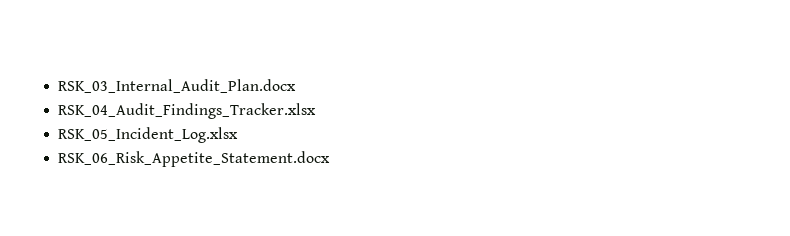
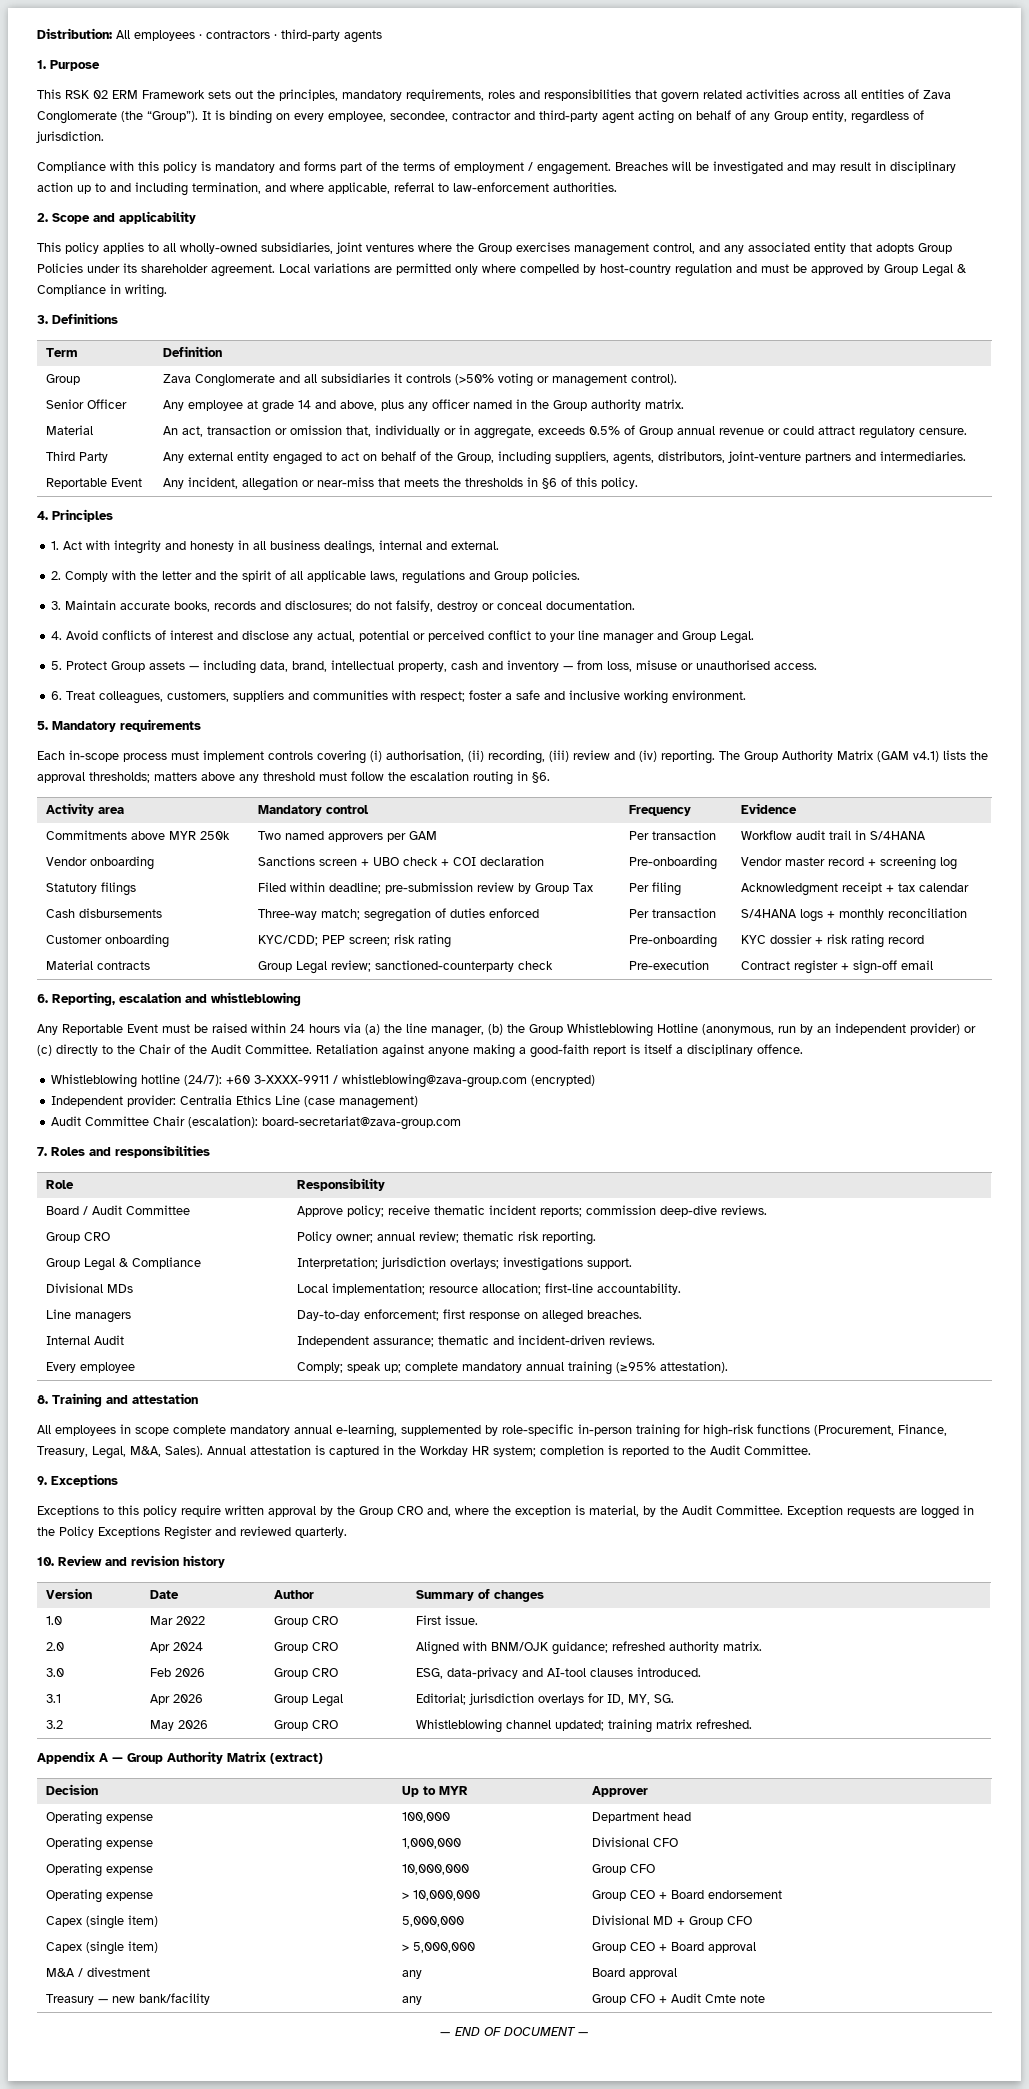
- RSK_03_Internal_Audit_Plan.docx
- RSK_04_Audit_Findings_Tracker.xlsx
- RSK_05_Incident_Log.xlsx
- RSK_06_Risk_Appetite_Statement.docx
+ Distribution: All employees · contractors · third-party agents
+ 1. Purpose
+ This RSK 02 ERM Framework sets out the principles, mandatory requirements, roles and responsibilities that govern related activities across all entities of Zava Conglomerate (the “Group”). It is binding on every employee, secondee, contractor and third-party agent acting on behalf of any Group entity, regardless of jurisdiction.
+ Compliance with this policy is mandatory and forms part of the terms of employment / engagement. Breaches will be investigated and may result in disciplinary action up to and including termination, and where applicable, referral to law-enforcement authorities.
+ 2. Scope and applicability
+ This policy applies to all wholly-owned subsidiaries, joint ventures where the Group exercises management control, and any associated entity that adopts Group Policies under its shareholder agreement. Local variations are permitted only where compelled by host-country regulation and must be approved by Group Legal & Compliance in writing.
+ 3. Definitions
+ Term | Definition
+ Group | Zava Conglomerate and all subsidiaries it controls (>50% voting or management control).
+ Senior Officer | Any employee at grade 14 and above, plus any officer named in the Group authority matrix.
+ Material | An act, transaction or omission that, individually or in aggregate, exceeds 0.5% of Group annual revenue or could attract regulatory censure.
+ Third Party | Any external entity engaged to act on behalf of the Group, including suppliers, agents, distributors, joint-venture partners and intermediaries.
+ Reportable Event | Any incident, allegation or near-miss that meets the thresholds in §6 of this policy.
+ 4. Principles
+ 1. Act with integrity and honesty in all business dealings, internal and external.
+ 2. Comply with the letter and the spirit of all applicable laws, regulations and Group policies.
+ 3. Maintain accurate books, records and disclosures; do not falsify, destroy or conceal documentation.
+ 4. Avoid conflicts of interest and disclose any actual, potential or perceived conflict to your line manager and Group Legal.
+ 5. Protect Group assets — including data, brand, intellectual property, cash and inventory — from loss, misuse or unauthorised access.
+ 6. Treat colleagues, customers, suppliers and communities with respect; foster a safe and inclusive working environment.
+ 5. Mandatory requirements
+ Each in-scope process must implement controls covering (i) authorisation, (ii) recording, (iii) review and (iv) reporting. The Group Authority Matrix (GAM v4.1) lists the approval thresholds; matters above any threshold must follow the escalation routing in §6.
+ Activity area | Mandatory control | Frequency | Evidence
+ Commitments above MYR 250k | Two named approvers per GAM | Per transaction | Workflow audit trail in S/4HANA
+ Vendor onboarding | Sanctions screen + UBO check + COI declaration | Pre-onboarding | Vendor master record + screening log
+ Statutory filings | Filed within deadline; pre-submission review by Group Tax | Per filing | Acknowledgment receipt + tax calendar
+ Cash disbursements | Three-way match; segregation of duties enforced | Per transaction | S/4HANA logs + monthly reconciliation
+ Customer onboarding | KYC/CDD; PEP screen; risk rating | Pre-onboarding | KYC dossier + risk rating record
+ Material contracts | Group Legal review; sanctioned-counterparty check | Pre-execution | Contract register + sign-off email
+ 6. Reporting, escalation and whistleblowing
+ Any Reportable Event must be raised within 24 hours via (a) the line manager, (b) the Group Whistleblowing Hotline (anonymous, run by an independent provider) or (c) directly to the Chair of the Audit Committee. Retaliation against anyone making a good-faith report is itself a disciplinary offence.
+ Whistleblowing hotline (24/7): +60 3-XXXX-9911 / whistleblowing@zava-group.com (encrypted)
+ Independent provider: Centralia Ethics Line (case management)
+ Audit Committee Chair (escalation): board-secretariat@zava-group.com
+ 7. Roles and responsibilities
+ Role | Responsibility
+ Board / Audit Committee | Approve policy; receive thematic incident reports; commission deep-dive reviews.
+ Group CRO | Policy owner; annual review; thematic risk reporting.
+ Group Legal & Compliance | Interpretation; jurisdiction overlays; investigations support.
+ Divisional MDs | Local implementation; resource allocation; first-line accountability.
+ Line managers | Day-to-day enforcement; first response on alleged breaches.
+ Internal Audit | Independent assurance; thematic and incident-driven reviews.
+ Every employee | Comply; speak up; complete mandatory annual training (≥95% attestation).
+ 8. Training and attestation
+ All employees in scope complete mandatory annual e-learning, supplemented by role-specific in-person training for high-risk functions (Procurement, Finance, Treasury, Legal, M&A, Sales). Annual attestation is captured in the Workday HR system; completion is reported to the Audit Committee.
+ 9. Exceptions
+ Exceptions to this policy require written approval by the Group CRO and, where the exception is material, by the Audit Committee. Exception requests are logged in the Policy Exceptions Register and reviewed quarterly.
+ 10. Review and revision history
+ Version | Date | Author | Summary of changes
+ 1.0 | Mar 2022 | Group CRO | First issue.
+ 2.0 | Apr 2024 | Group CRO | Aligned with BNM/OJK guidance; refreshed authority matrix.
+ 3.0 | Feb 2026 | Group CRO | ESG, data-privacy and AI-tool clauses introduced.
+ 3.1 | Apr 2026 | Group Legal | Editorial; jurisdiction overlays for ID, MY, SG.
+ 3.2 | May 2026 | Group CRO | Whistleblowing channel updated; training matrix refreshed.
+ Appendix A — Group Authority Matrix (extract)
+ Decision | Up to MYR | Approver
+ Operating expense | 100,000 | Department head
+ Operating expense | 1,000,000 | Divisional CFO
+ Operating expense | 10,000,000 | Group CFO
+ Operating expense | > 10,000,000 | Group CEO + Board endorsement
+ Capex (single item) | 5,000,000 | Divisional MD + Group CFO
+ Capex (single item) | > 5,000,000 | Group CEO + Board approval
+ M&A / divestment | any | Board approval
+ Treasury — new bank/facility | any | Group CFO + Audit Cmte note
+ — END OF DOCUMENT —

